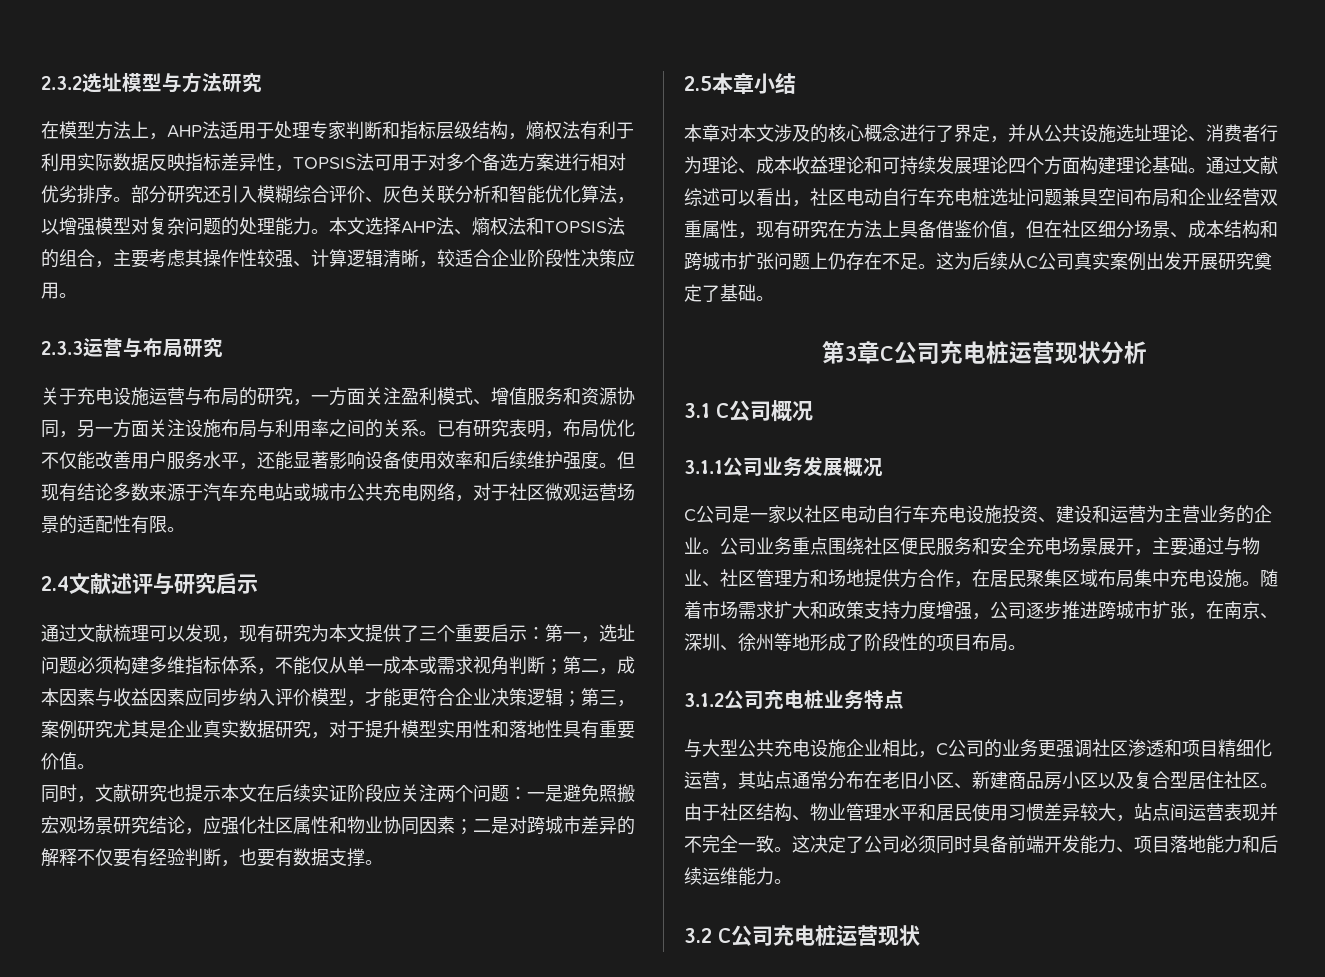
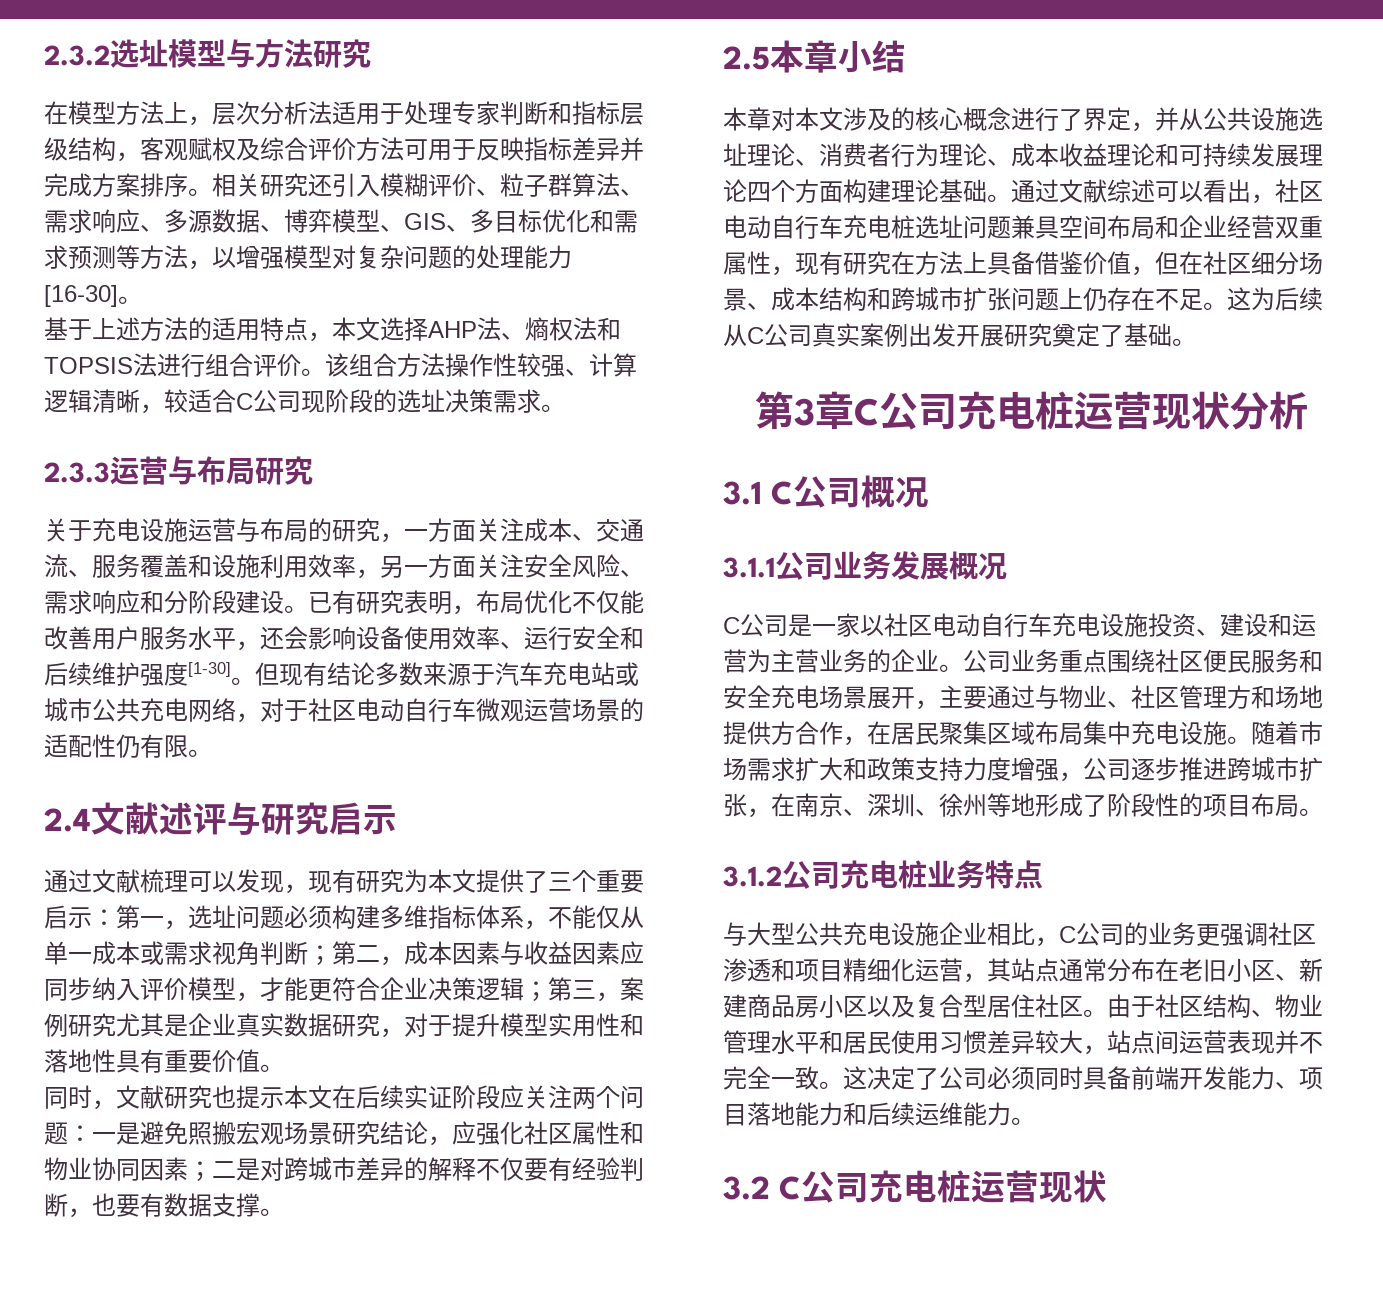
- 在模型方法上，AHP法适用于处理专家判断和指标层级结构，熵权法有利于利用实际数据反映指标差异性，TOPSIS法可用于对多个备选方案进行相对优劣排序。部分研究还引入模糊综合评价、灰色关联分析和智能优化算法，以增强模型对复杂问题的处理能力。本文选择AHP法、熵权法和TOPSIS法的组合，主要考虑其操作性较强、计算逻辑清晰，较适合企业阶段性决策应用。
+ 在模型方法上，层次分析法适用于处理专家判断和指标层级结构，客观赋权及综合评价方法可用于反映指标差异并完成方案排序。相关研究还引入模糊评价、粒子群算法、需求响应、多源数据、博弈模型、GIS、多目标优化和需求预测等方法，以增强模型对复杂问题的处理能力[16-30]。
+ 基于上述方法的适用特点，本文选择AHP法、熵权法和TOPSIS法进行组合评价。该组合方法操作性较强、计算逻辑清晰，较适合C公司现阶段的选址决策需求。
- 关于充电设施运营与布局的研究，一方面关注盈利模式、增值服务和资源协同，另一方面关注设施布局与利用率之间的关系。
+ 关于充电设施运营与布局的研究，一方面关注成本、交通流、服务覆盖和设施利用效率，另一方面关注安全风险、需求响应和分阶段建设。
- 已有研究表明，布局优化不仅能改善用户服务水平，还能显著影响设备使用效率和后续维护强度。
+ 已有研究表明，布局优化不仅能改善用户服务水平，还会影响设备使用效率、运行安全和后续维护强度[1-30]。
- 但现有结论多数来源于汽车充电站或城市公共充电网络，对于社区微观运营场景的适配性有限。
+ 但现有结论多数来源于汽车充电站或城市公共充电网络，对于社区电动自行车微观运营场景的适配性仍有限。

